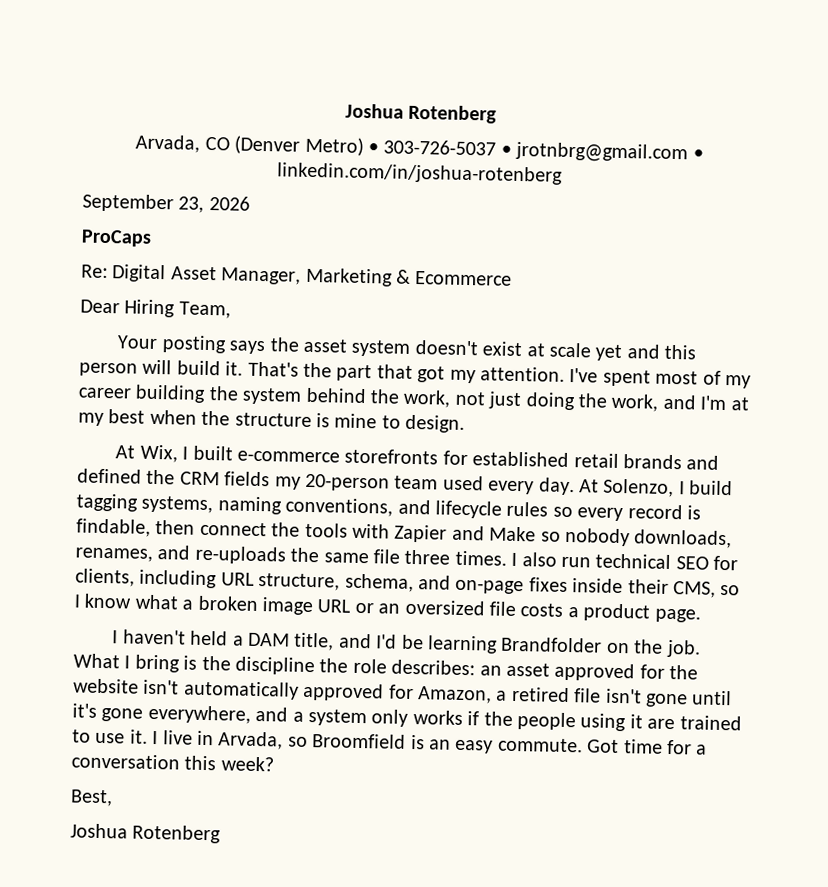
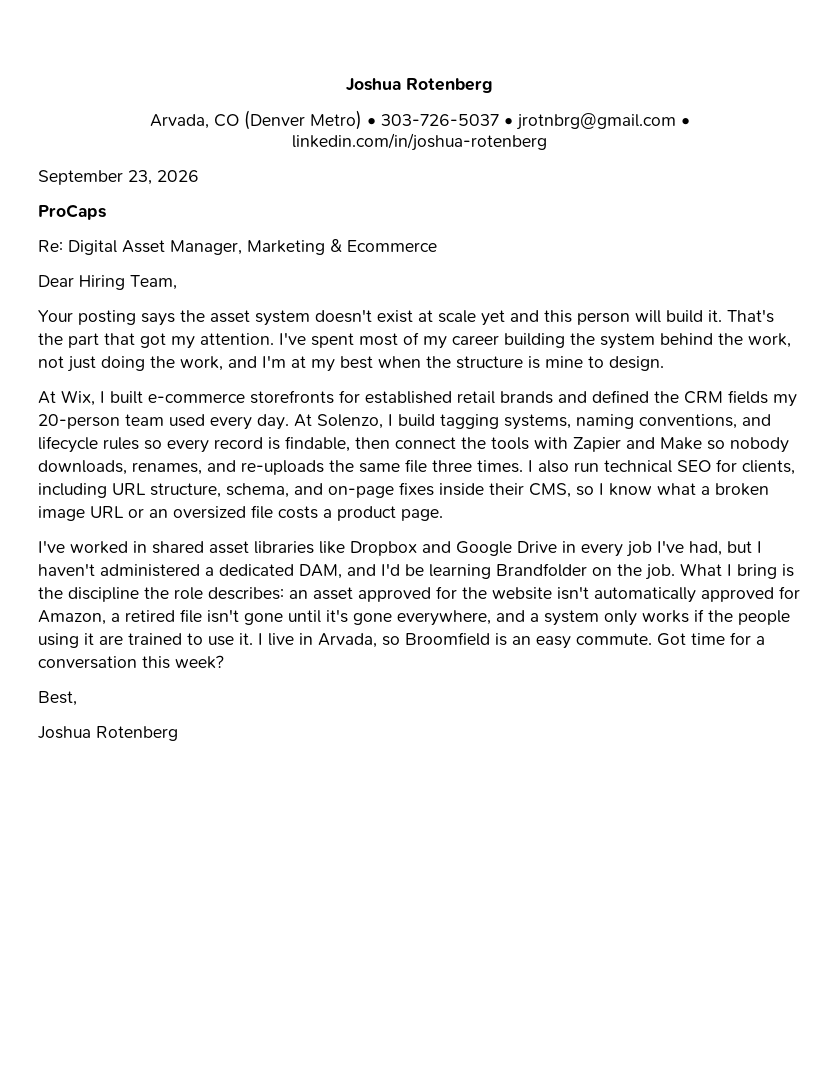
- I haven't held a DAM title, and I'd be learning Brandfolder on the job.
+ I've worked in shared asset libraries like Dropbox and Google Drive in every job I've had, but I haven't administered a dedicated DAM, and I'd be learning Brandfolder on the job.

